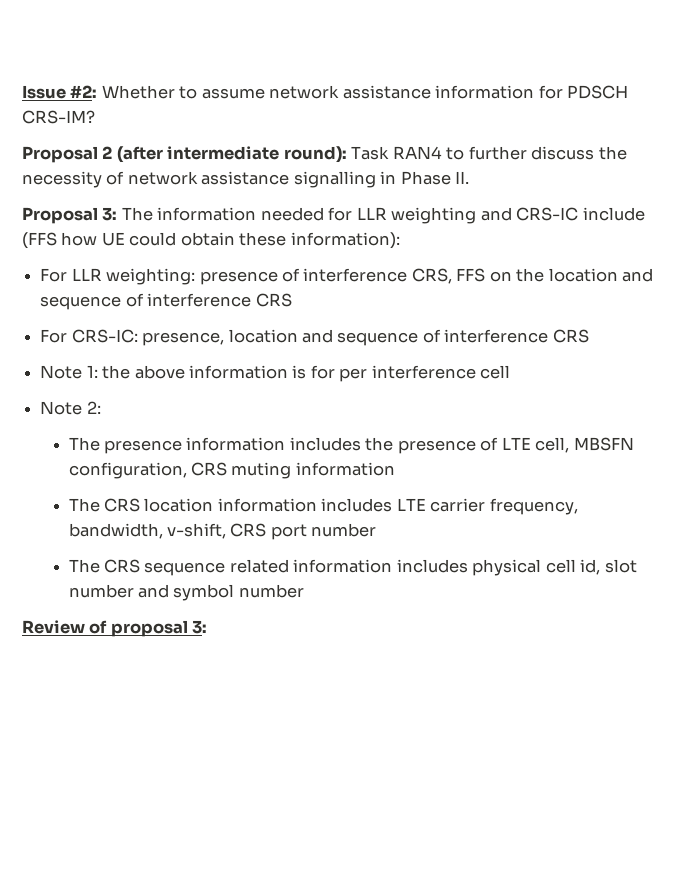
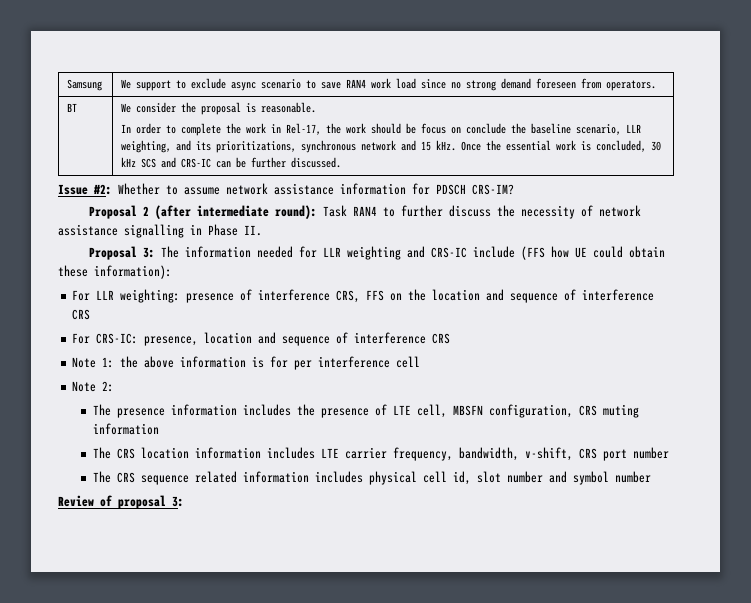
+ Samsung | We support to exclude async scenario to save RAN4 work load since no strong demand foreseen from operators.
+ BT | We consider the proposal is reasonable.
+ In order to complete the work in Rel-17, the work should be focus on conclude the baseline scenario, LLR weighting, and its prioritizations, synchronous network and 15 kHz. Once the essential work is concluded, 30 kHz SCS and CRS-IC can be further discussed.

